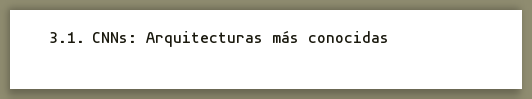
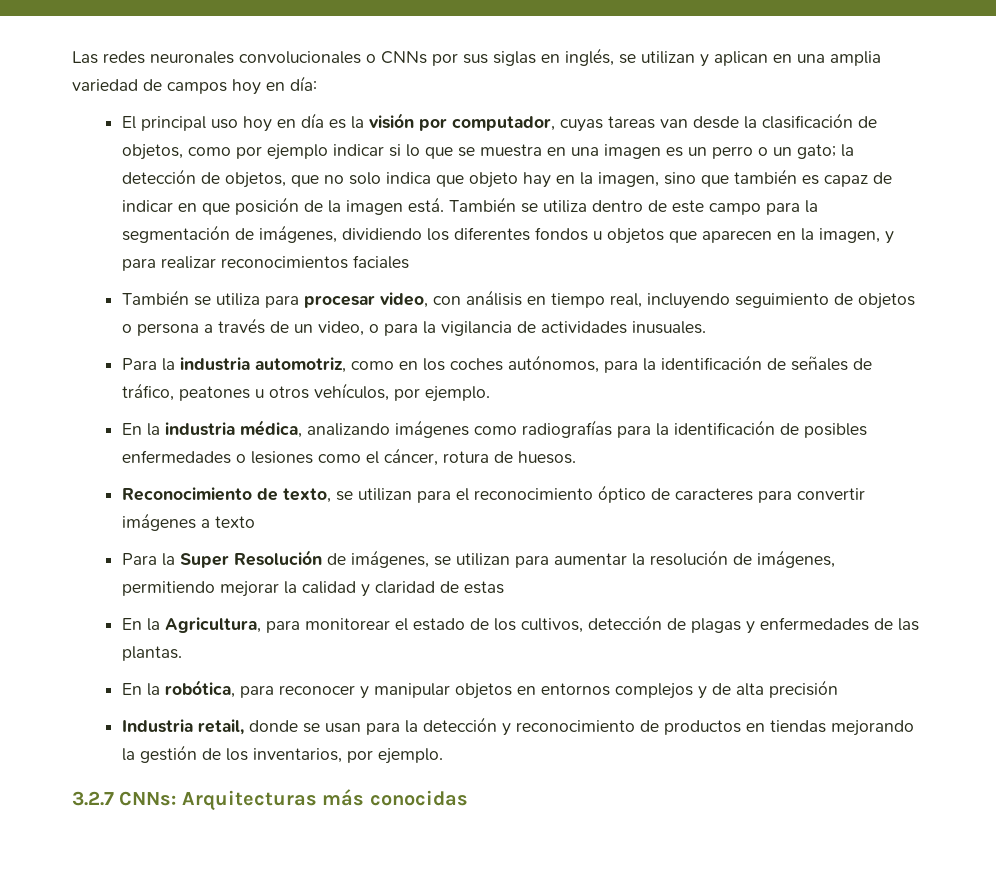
- 3.1. CNNs: Arquitecturas más conocidas
+ Las redes neuronales convolucionales o CNNs por sus siglas en inglés, se utilizan y aplican en una amplia variedad de campos hoy en día:
+ El principal uso hoy en día es la visión por computador, cuyas tareas van desde la clasificación de objetos, como por ejemplo indicar si lo que se muestra en una imagen es un perro o un gato; la detección de objetos, que no solo indica que objeto hay en la imagen, sino que también es capaz de indicar en que posición de la imagen está. También se utiliza dentro de este campo para la segmentación de imágenes, dividiendo los diferentes fondos u objetos que aparecen en la imagen, y para realizar reconocimientos faciales
+ También se utiliza para procesar video, con análisis en tiempo real, incluyendo seguimiento de objetos o persona a través de un video, o para la vigilancia de actividades inusuales.
+ Para la industria automotriz, como en los coches autónomos, para la identificación de señales de tráfico, peatones u otros vehículos, por ejemplo.
+ En la industria médica, analizando imágenes como radiografías para la identificación de posibles enfermedades o lesiones como el cáncer, rotura de huesos.
+ Reconocimiento de texto, se utilizan para el reconocimiento óptico de caracteres para convertir imágenes a texto
+ Para la Super Resolución de imágenes, se utilizan para aumentar la resolución de imágenes, permitiendo mejorar la calidad y claridad de estas
+ En la Agricultura, para monitorear el estado de los cultivos, detección de plagas y enfermedades de las plantas.
+ En la robótica, para reconocer y manipular objetos en entornos complejos y de alta precisión
+ Industria retail, donde se usan para la detección y reconocimiento de productos en tiendas mejorando la gestión de los inventarios, por ejemplo.
+ 3.2.7 CNNs: Arquitecturas más conocidas

